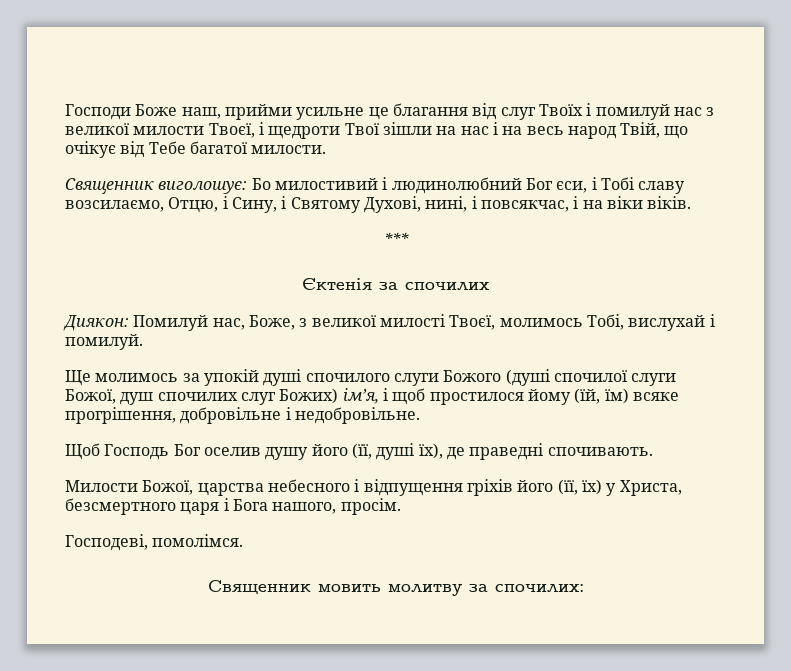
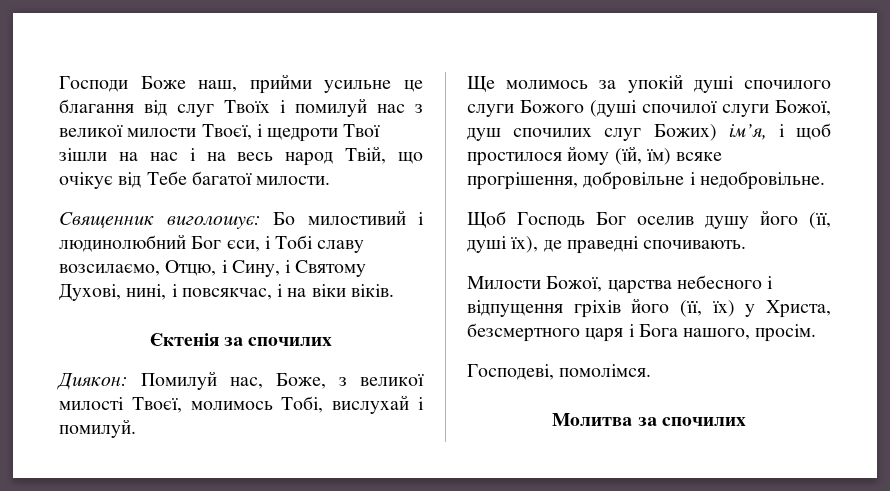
- ***
- Священник мовить молитву за спочилих:
+ Молитва за спочилих

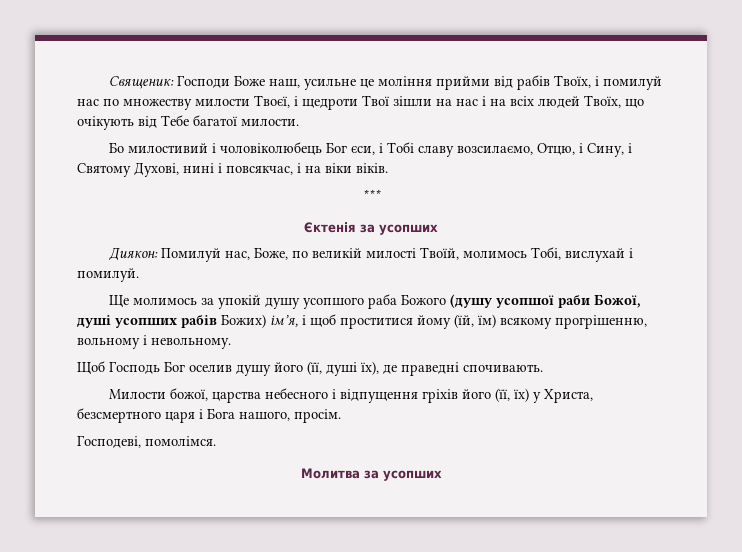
- Господи Боже наш, прийми усильне це благання від слуг Твоїх і помилуй нас з великої милости Твоєї, і щедроти Твої зішли на нас і на весь народ Твій, що очікує від Тебе багатої милости.
+ Священик: Господи Боже наш, усильне це моління прийми від рабів Твоїх, і помилуй нас по множеству милости Твоєї, і щедроти Твої зішли на нас і на всіх людей Твоїх, що очікують від Тебе багатої милости.
- Священник виголошує: Бо милостивий і людинолюбний Бог єси, і Тобі славу возсилаємо, Отцю, і Сину, і Святому Духові, нині, і повсякчас, і на віки віків.
+ Бо милостивий і чоловіколюбець Бог єси, і Тобі славу возсилаємо, Отцю, і Сину, і Святому Духові, нині і повсякчас, і на віки віків.
+ ***
- Єктенія за спочилих
+ Єктенія за усопших
- Диякон: Помилуй нас, Боже, з великої милості Твоєї, молимось Тобі, вислухай і помилуй.
+ Диякон: Помилуй нас, Боже, по великій милості Твоїй, молимось Тобі, вислухай і помилуй.
- Ще молимось за упокій душі спочилого слуги Божого (душі спочилої слуги Божої, душ спочилих слуг Божих) ім’я, і щоб простилося йому (їй, їм) всяке прогрішення, добровільне і недобровільне.
+ Ще молимось за упокій душу усопшого раба Божого (душу усопшої раби Божої, душі усопших рабів Божих) ім’я, і щоб проститися йому (їй, їм) всякому прогрішенню, вольному і невольному.
- Милости Божої, царства небесного і відпущення гріхів його (її, їх) у Христа, безсмертного царя і Бога нашого, просім.
+ Милости божої, царства небесного і відпущення гріхів його (її, їх) у Христа, безсмертного царя і Бога нашого, просім.
- Молитва за спочилих
+ Молитва за усопших

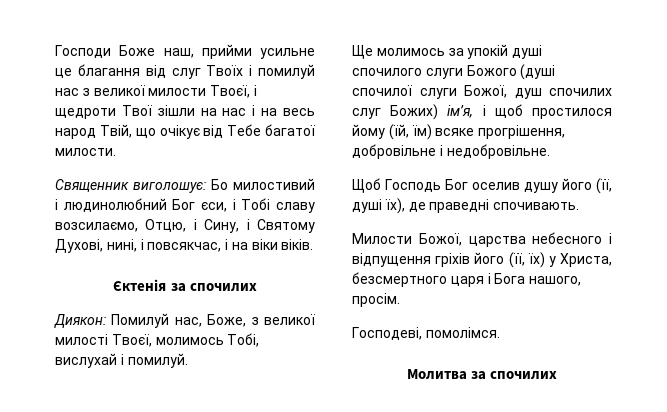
- Священик: Господи Боже наш, усильне це моління прийми від рабів Твоїх, і помилуй нас по множеству милости Твоєї, і щедроти Твої зішли на нас і на всіх людей Твоїх, що очікують від Тебе багатої милости.
+ Господи Боже наш, прийми усильне це благання від слуг Твоїх і помилуй нас з великої милости Твоєї, і щедроти Твої зішли на нас і на весь народ Твій, що очікує від Тебе багатої милости.
- Бо милостивий і чоловіколюбець Бог єси, і Тобі славу возсилаємо, Отцю, і Сину, і Святому Духові, нині і повсякчас, і на віки віків.
+ Священник виголошує: Бо милостивий і людинолюбний Бог єси, і Тобі славу возсилаємо, Отцю, і Сину, і Святому Духові, нині, і повсякчас, і на віки віків.
- ***
- Єктенія за усопших
+ Єктенія за спочилих
- Диякон: Помилуй нас, Боже, по великій милості Твоїй, молимось Тобі, вислухай і помилуй.
+ Диякон: Помилуй нас, Боже, з великої милості Твоєї, молимось Тобі, вислухай і помилуй.
- Ще молимось за упокій душу усопшого раба Божого (душу усопшої раби Божої, душі усопших рабів Божих) ім’я, і щоб проститися йому (їй, їм) всякому прогрішенню, вольному і невольному.
+ Ще молимось за упокій душі спочилого слуги Божого (душі спочилої слуги Божої, душ спочилих слуг Божих) ім’я, і щоб простилося йому (їй, їм) всяке прогрішення, добровільне і недобровільне.
- Милости божої, царства небесного і відпущення гріхів його (її, їх) у Христа, безсмертного царя і Бога нашого, просім.
+ Милости Божої, царства небесного і відпущення гріхів його (її, їх) у Христа, безсмертного царя і Бога нашого, просім.
- Молитва за усопших
+ Молитва за спочилих

